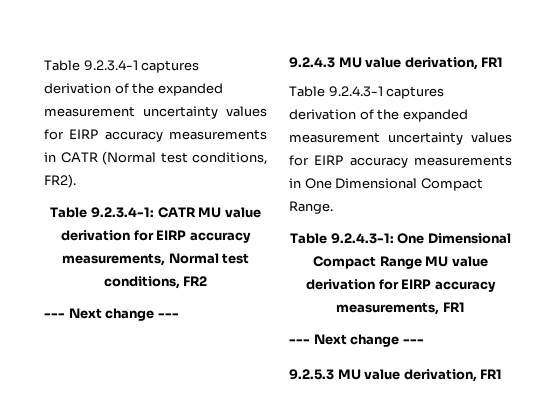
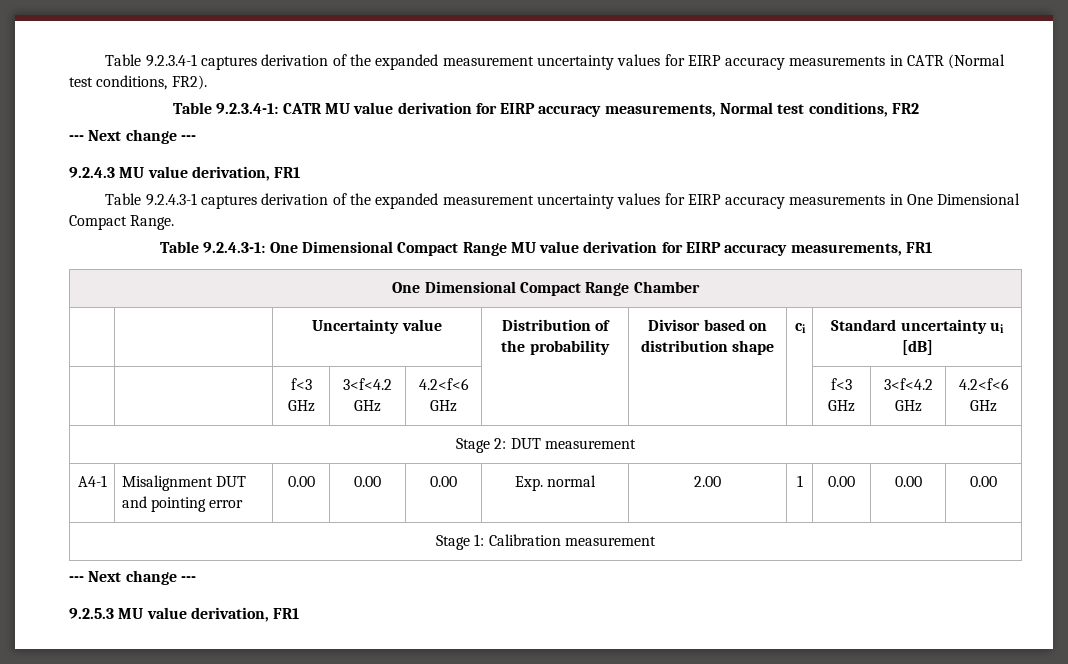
+ One Dimensional Compact Range Chamber
+ | | Uncertainty value | Distribution of the probability | Divisor based on distribution shape | ci | Standard uncertainty ui [dB]
+ | | f<3 GHz | 3<f<4.2 GHz | 4.2<f<6 GHz | | | | f<3 GHz | 3<f<4.2 GHz | 4.2<f<6 GHz
+ Stage 2: DUT measurement
+ A4-1 | Misalignment DUT and pointing error | 0.00 | 0.00 | 0.00 | Exp. normal | 2.00 | 1 | 0.00 | 0.00 | 0.00
+ Stage 1: Calibration measurement

